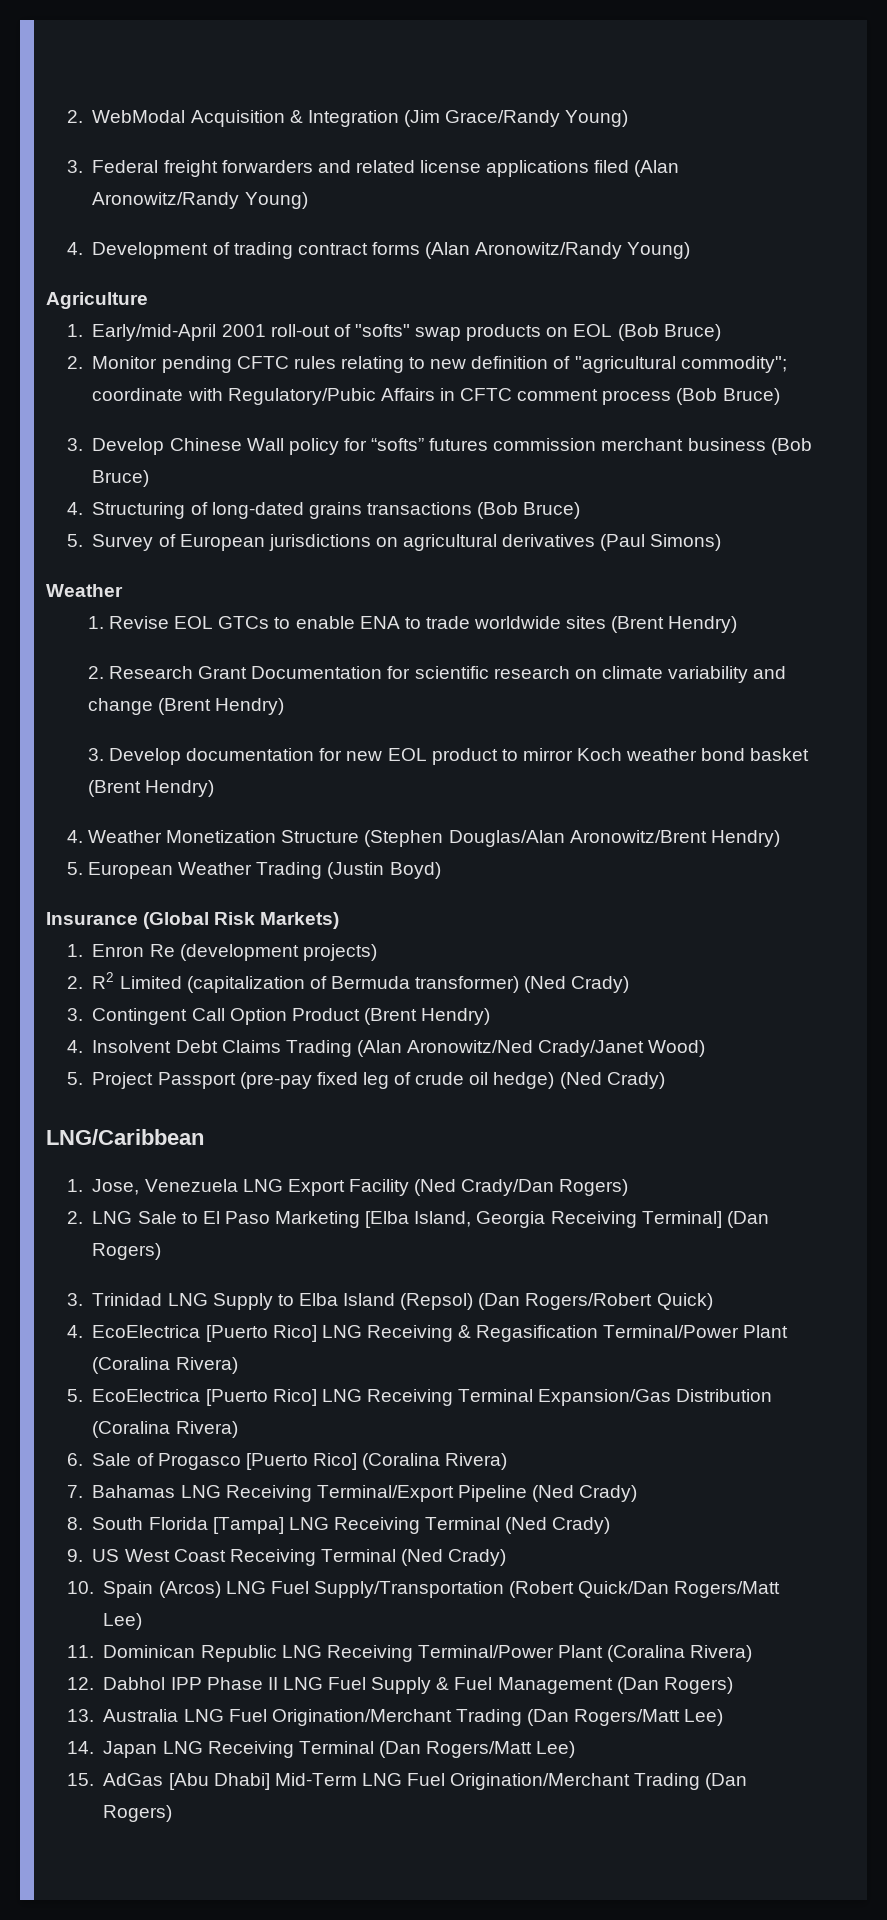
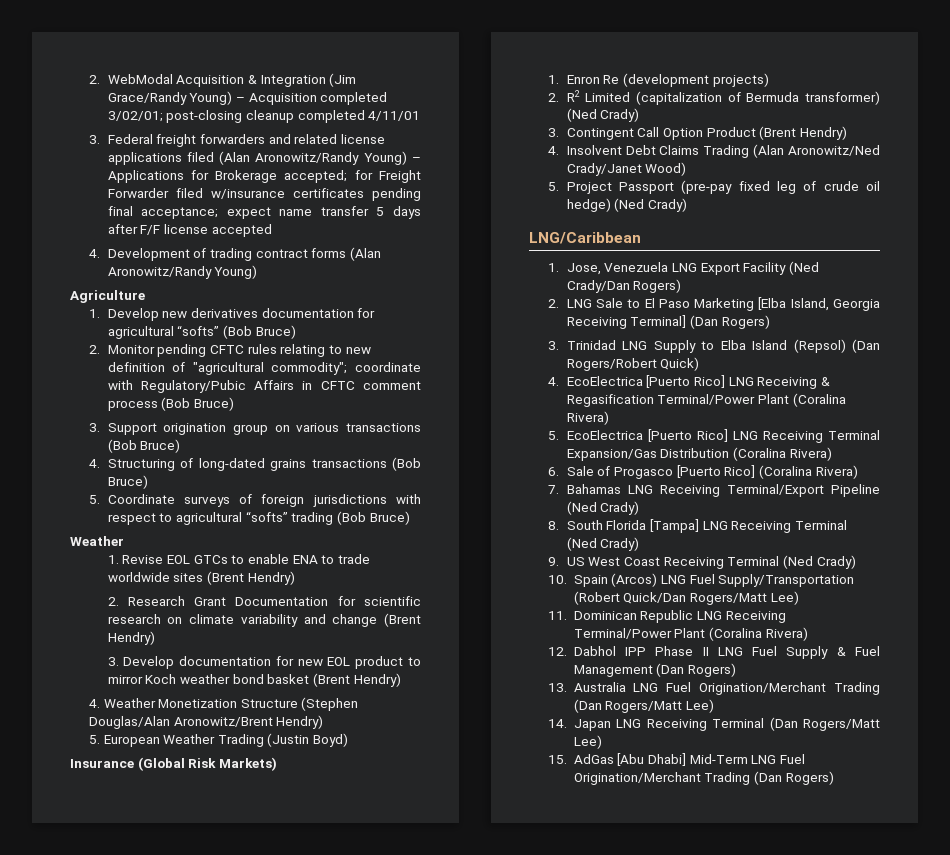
- 2. WebModal Acquisition & Integration (Jim Grace/Randy Young)
+ 2. WebModal Acquisition & Integration (Jim Grace/Randy Young) – Acquisition completed 3/02/01; post-closing cleanup completed 4/11/01
- 3. Federal freight forwarders and related license applications filed (Alan Aronowitz/Randy Young)
+ 3. Federal freight forwarders and related license applications filed (Alan Aronowitz/Randy Young) – Applications for Brokerage accepted; for Freight Forwarder filed w/insurance certificates pending final acceptance; expect name transfer 5 days after F/F license accepted
- 1. Early/mid-April 2001 roll-out of "softs" swap products on EOL (Bob Bruce)
+ 1. Develop new derivatives documentation for agricultural “softs” (Bob Bruce)
- 3. Develop Chinese Wall policy for “softs” futures commission merchant business (Bob Bruce)
+ 3. Support origination group on various transactions (Bob Bruce)
- 5. Survey of European jurisdictions on agricultural derivatives (Paul Simons)
+ 5. Coordinate surveys of foreign jurisdictions with respect to agricultural “softs” trading (Bob Bruce)

